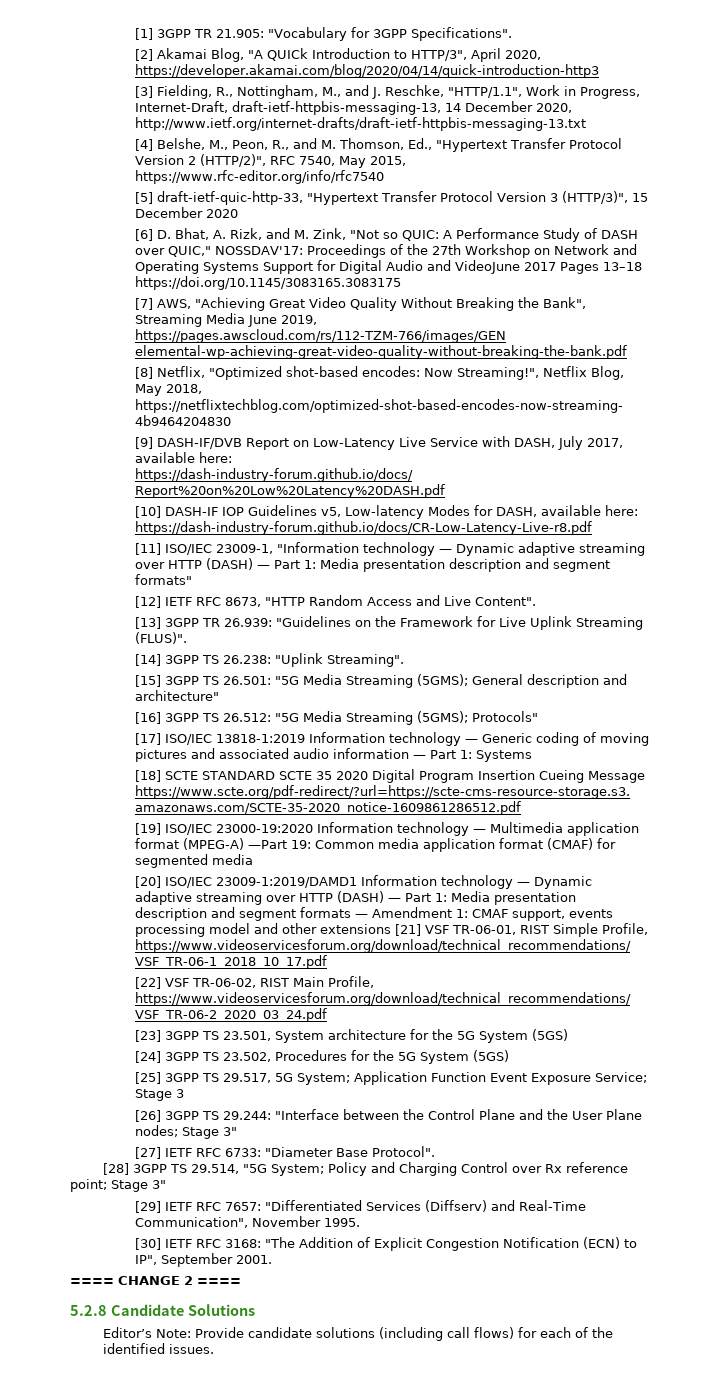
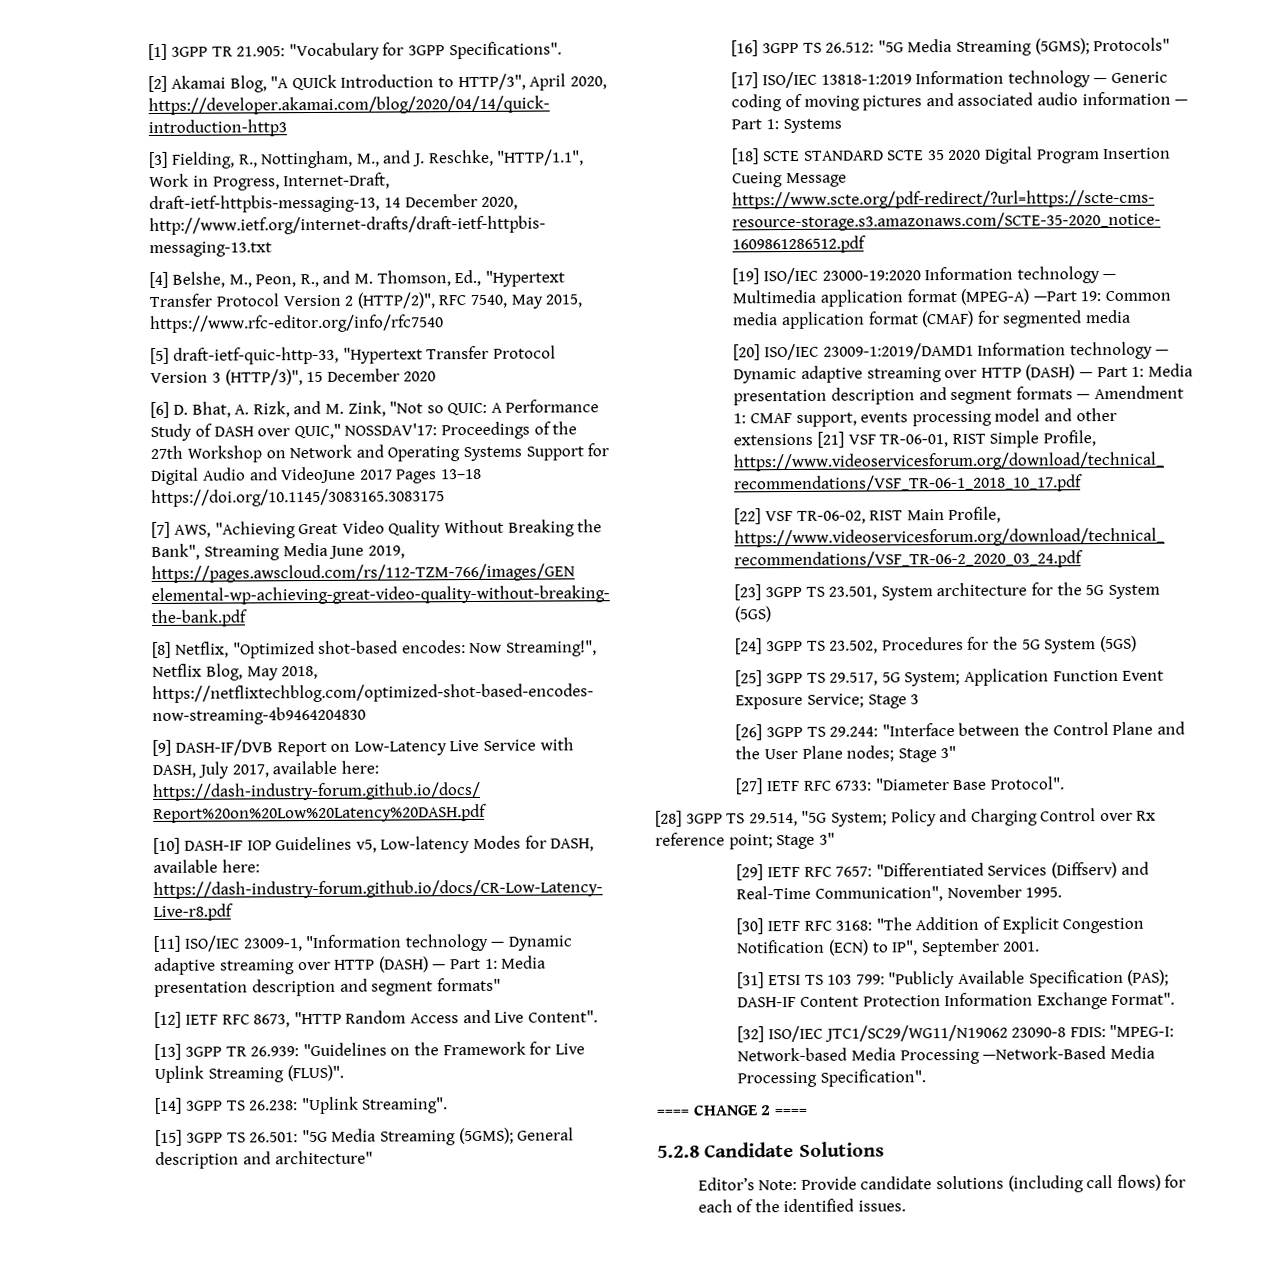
+ [31] ETSI TS 103 799: "Publicly Available Specification (PAS); DASH-IF Content Protection Information Exchange Format".
+ [32] ISO/IEC JTC1/SC29/WG11/N19062 23090-8 FDIS: "MPEG-I: Network-based Media Processing —Network-Based Media Processing Specification".

